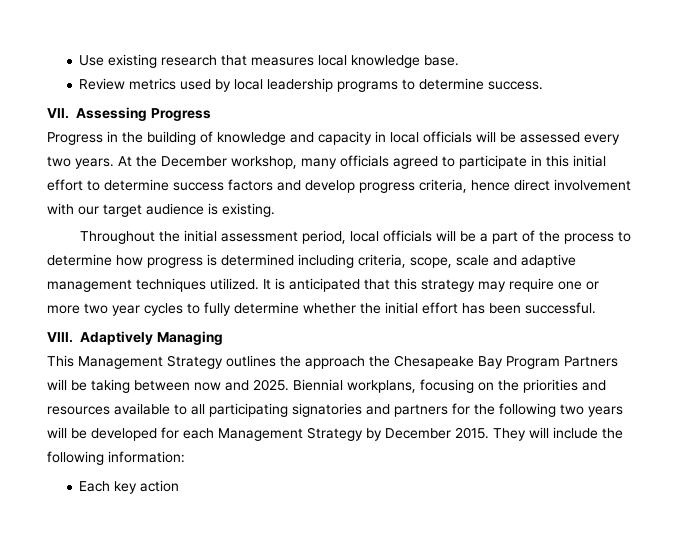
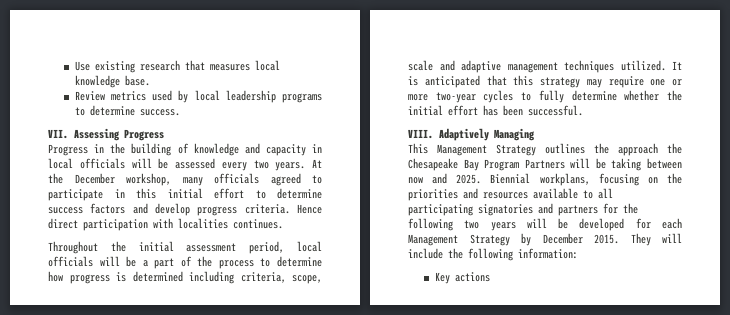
- At the December workshop, many officials agreed to participate in this initial effort to determine success factors and develop progress criteria, hence direct involvement with our target audience is existing.
+ At the December workshop, many officials agreed to participate in this initial effort to determine success factors and develop progress criteria. Hence direct participation with localities continues.
- It is anticipated that this strategy may require one or more two year cycles to fully determine whether the initial effort has been successful.
+ It is anticipated that this strategy may require one or more two-year cycles to fully determine whether the initial effort has been successful.
- Each key action
+ Key actions

